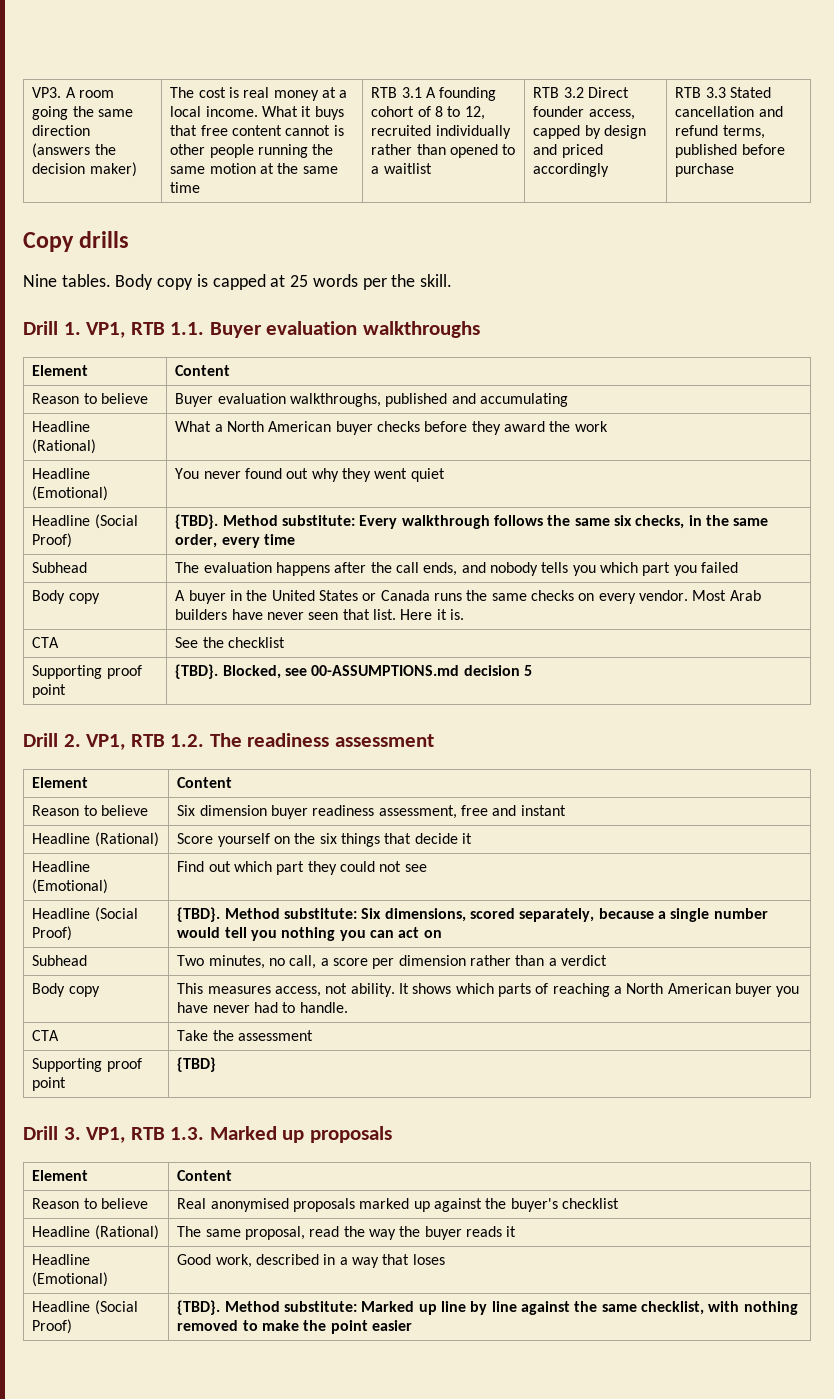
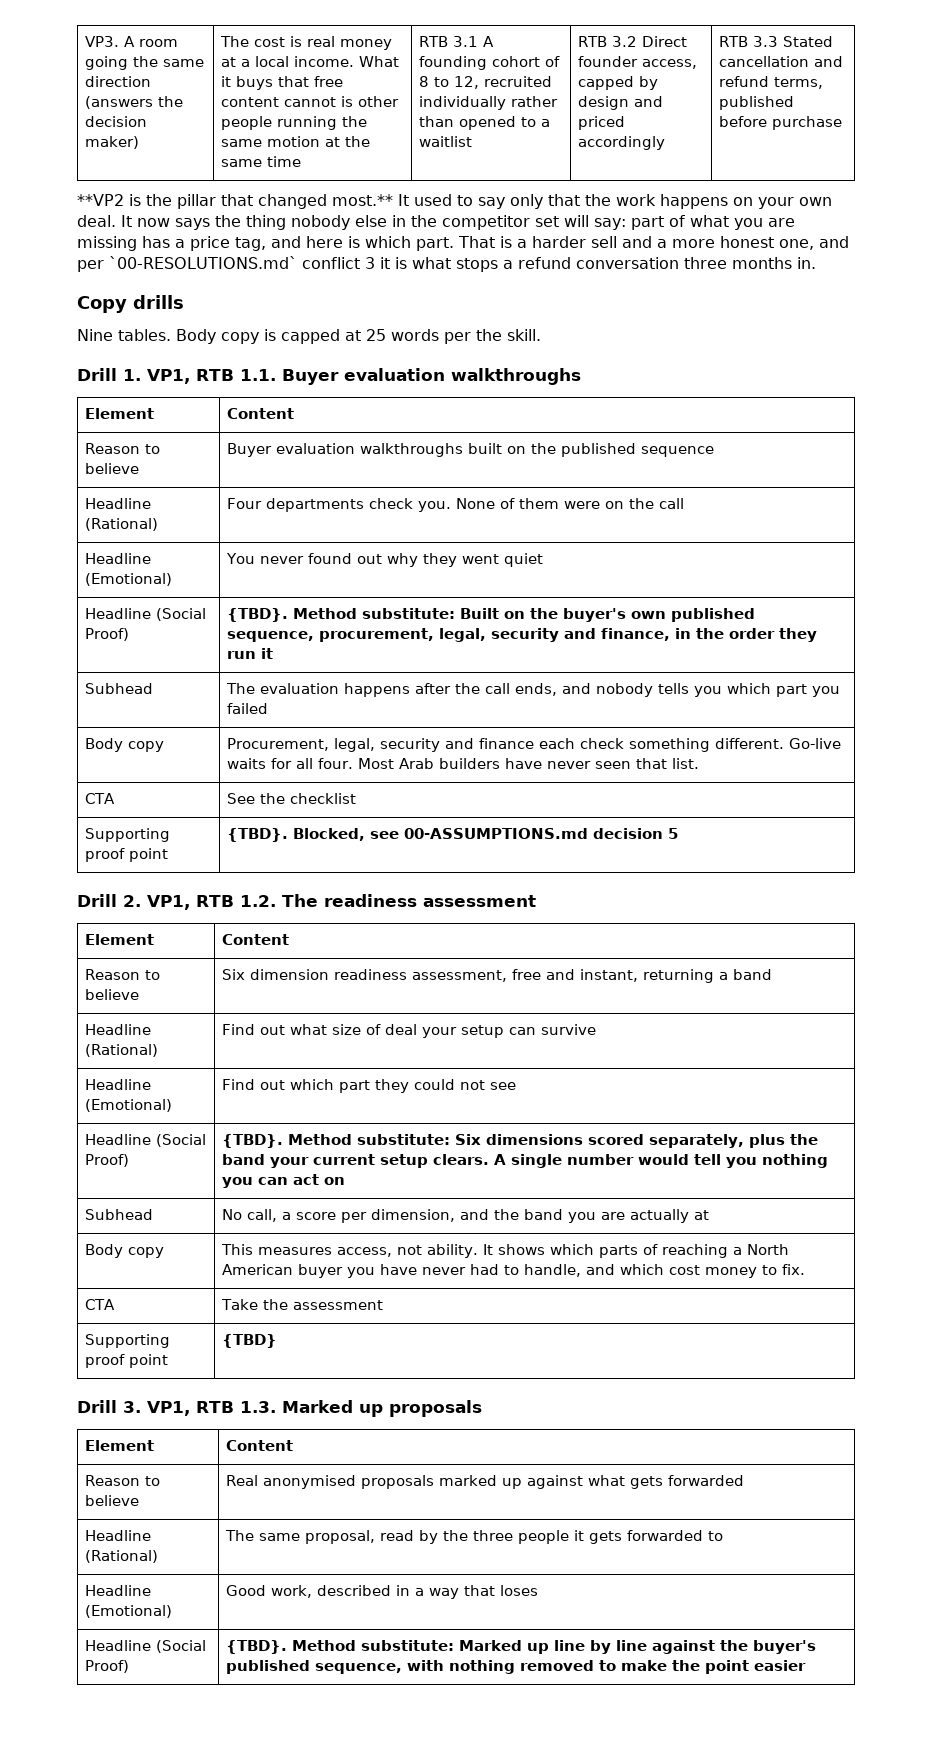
+ **VP2 is the pillar that changed most.** It used to say only that the work happens on your own deal. It now says the thing nobody else in the competitor set will say: part of what you are missing has a price tag, and here is which part. That is a harder sell and a more honest one, and per `00-RESOLUTIONS.md` conflict 3 it is what stops a refund conversation three months in.
- Reason to believe | Buyer evaluation walkthroughs, published and accumulating
- Headline (Rational) | What a North American buyer checks before they award the work
+ Reason to believe | Buyer evaluation walkthroughs built on the published sequence
+ Headline (Rational) | Four departments check you. None of them were on the call
- Headline (Social Proof) | {TBD}. Method substitute: Every walkthrough follows the same six checks, in the same order, every time
+ Headline (Social Proof) | {TBD}. Method substitute: Built on the buyer's own published sequence, procurement, legal, security and finance, in the order they run it
- Body copy | A buyer in the United States or Canada runs the same checks on every vendor. Most Arab builders have never seen that list. Here it is.
+ Body copy | Procurement, legal, security and finance each check something different. Go-live waits for all four. Most Arab builders have never seen that list.
- Reason to believe | Six dimension buyer readiness assessment, free and instant
- Headline (Rational) | Score yourself on the six things that decide it
+ Reason to believe | Six dimension readiness assessment, free and instant, returning a band
+ Headline (Rational) | Find out what size of deal your setup can survive
- Headline (Social Proof) | {TBD}. Method substitute: Six dimensions, scored separately, because a single number would tell you nothing you can act on
+ Headline (Social Proof) | {TBD}. Method substitute: Six dimensions scored separately, plus the band your current setup clears. A single number would tell you nothing you can act on
- Subhead | Two minutes, no call, a score per dimension rather than a verdict
+ Subhead | No call, a score per dimension, and the band you are actually at
- Body copy | This measures access, not ability. It shows which parts of reaching a North American buyer you have never had to handle.
+ Body copy | This measures access, not ability. It shows which parts of reaching a North American buyer you have never had to handle, and which cost money to fix.
- Reason to believe | Real anonymised proposals marked up against the buyer's checklist
+ Reason to believe | Real anonymised proposals marked up against what gets forwarded
- Headline (Rational) | The same proposal, read the way the buyer reads it
+ Headline (Rational) | The same proposal, read by the three people it gets forwarded to
- Headline (Social Proof) | {TBD}. Method substitute: Marked up line by line against the same checklist, with nothing removed to make the point easier
+ Headline (Social Proof) | {TBD}. Method substitute: Marked up line by line against the buyer's published sequence, with nothing removed to make the point easier

